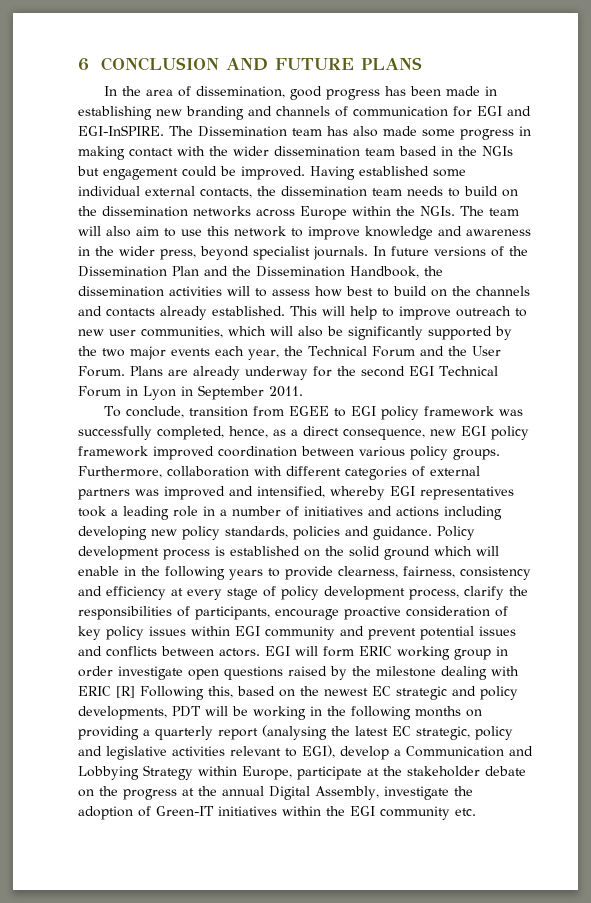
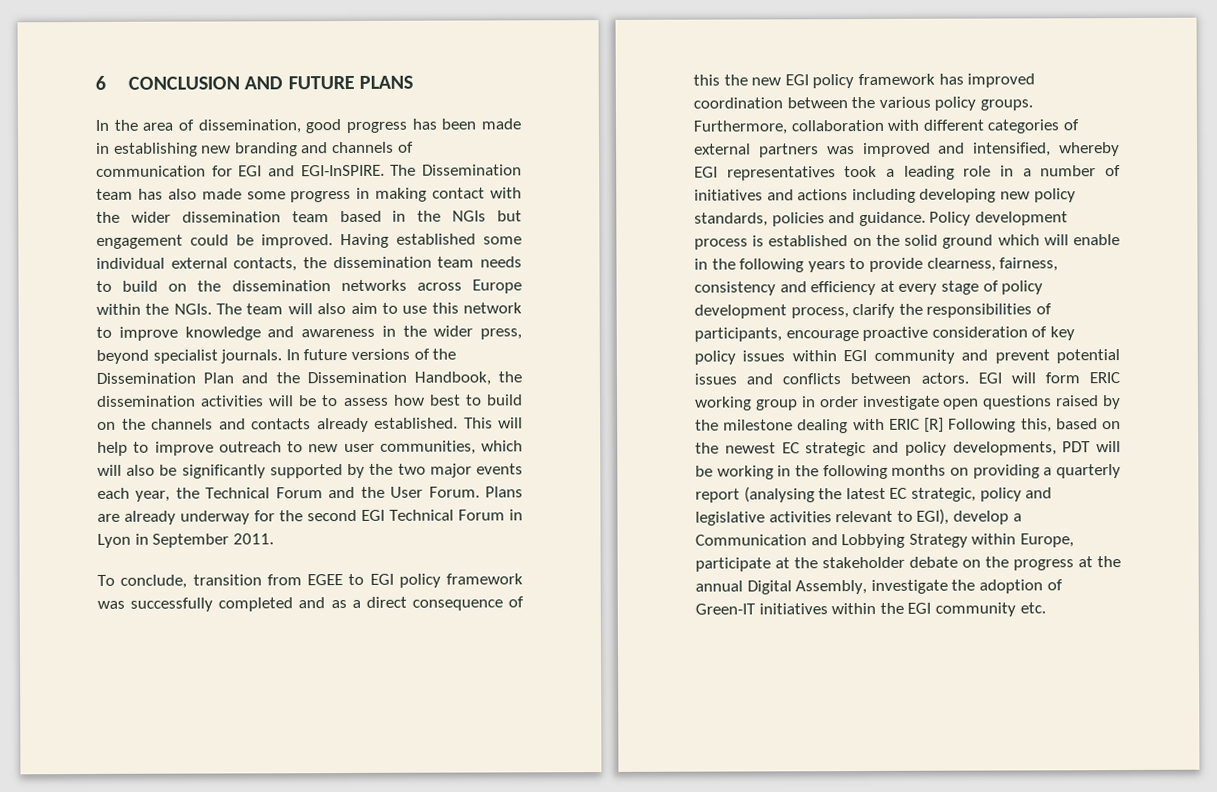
- In future versions of the Dissemination Plan and the Dissemination Handbook, the dissemination activities will to assess how best to build on the channels and contacts already established.
+ In future versions of the Dissemination Plan and the Dissemination Handbook, the dissemination activities will be to assess how best to build on the channels and contacts already established.
- To conclude, transition from EGEE to EGI policy framework was successfully completed, hence, as a direct consequence, new EGI policy framework improved coordination between various policy groups.
+ To conclude, transition from EGEE to EGI policy framework was successfully completed and as a direct consequence of this the new EGI policy framework has improved coordination between the various policy groups.

